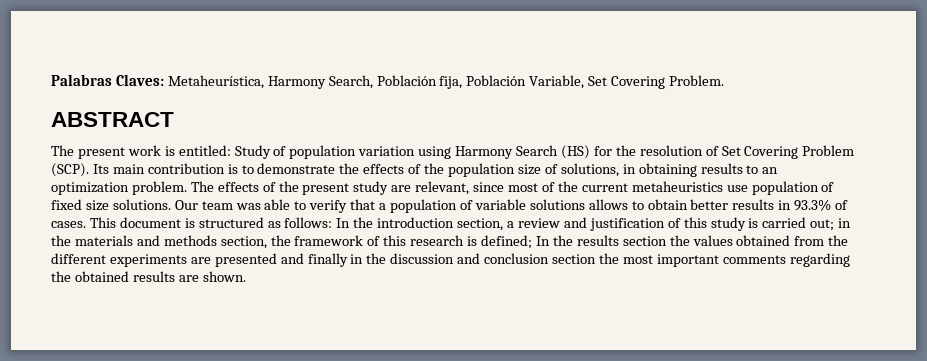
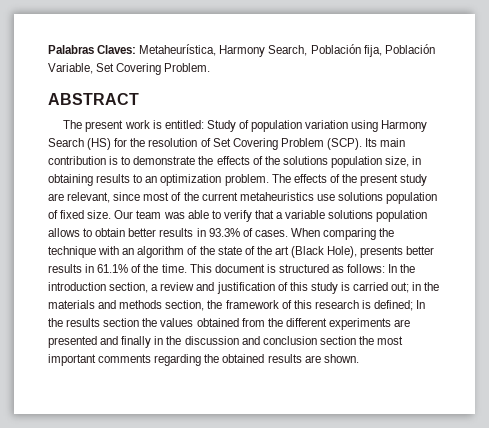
- Its main contribution is to demonstrate the effects of the population size of solutions, in obtaining results to an optimization problem.
+ Its main contribution is to demonstrate the effects of the solutions population size, in obtaining results to an optimization problem.
- The effects of the present study are relevant, since most of the current metaheuristics use population of fixed size solutions.
+ The effects of the present study are relevant, since most of the current metaheuristics use solutions population of fixed size.
- Our team was able to verify that a population of variable solutions allows to obtain better results in 93.3% of cases.
+ Our team was able to verify that a variable solutions population allows to obtain better results in 93.3% of cases.
+ When comparing the technique with an algorithm of the state of the art (Black Hole), presents better results in 61.1% of the time.

